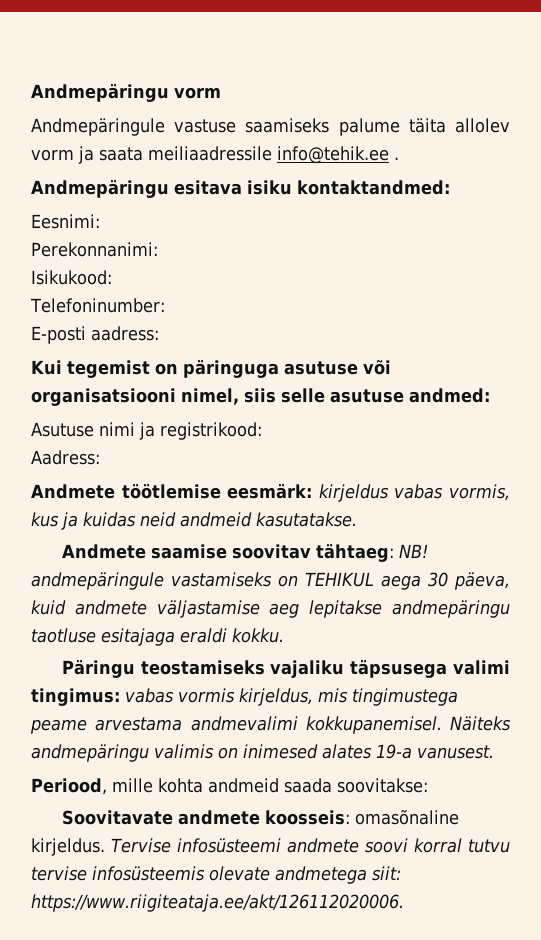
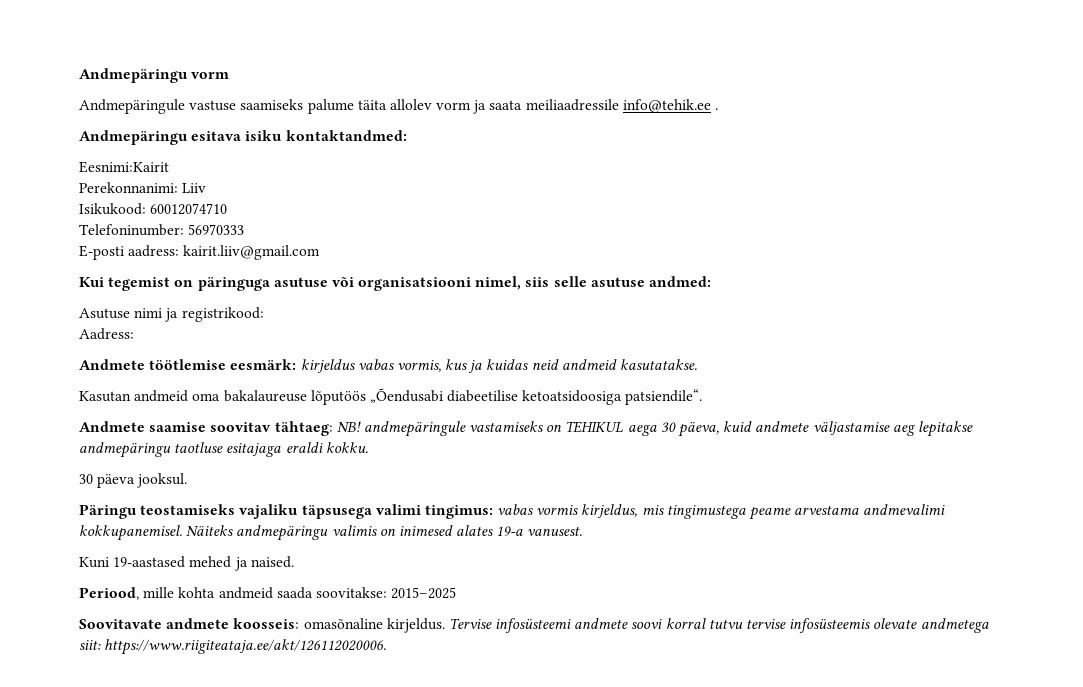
- Eesnimi:
+ Eesnimi:Kairit
- Perekonnanimi:
+ Perekonnanimi: Liiv
- Isikukood:
+ Isikukood: 60012074710
- Telefoninumber:
+ Telefoninumber: 56970333
- E-posti aadress:
+ E-posti aadress: kairit.liiv@gmail.com
+ Kasutan andmeid oma bakalaureuse lõputöös „Õendusabi diabeetilise ketoatsidoosiga patsiendile“.
+ 30 päeva jooksul.
+ Kuni 19-aastased mehed ja naised.
- Periood, mille kohta andmeid saada soovitakse:
+ Periood, mille kohta andmeid saada soovitakse: 2015–2025

